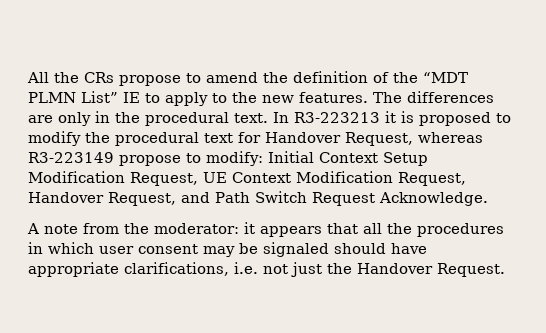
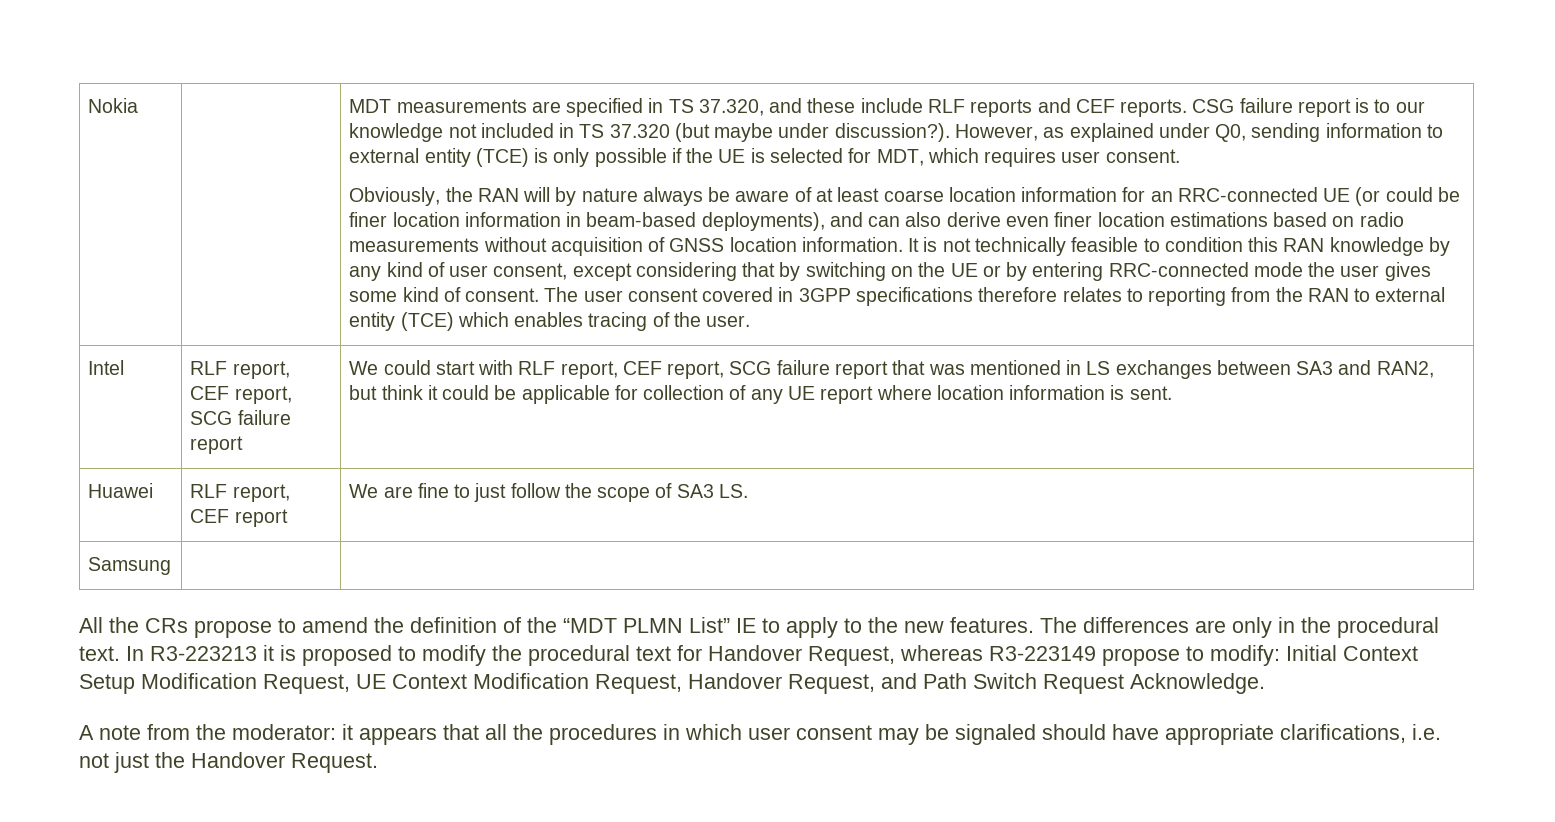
+ Nokia | | MDT measurements are specified in TS 37.320, and these include RLF reports and CEF reports. CSG failure report is to our knowledge not included in TS 37.320 (but maybe under discussion?). However, as explained under Q0, sending information to external entity (TCE) is only possible if the UE is selected for MDT, which requires user consent.
+ Obviously, the RAN will by nature always be aware of at least coarse location information for an RRC-connected UE (or could be finer location information in beam-based deployments), and can also derive even finer location estimations based on radio measurements without acquisition of GNSS location information. It is not technically feasible to condition this RAN knowledge by any kind of user consent, except considering that by switching on the UE or by entering RRC-connected mode the user gives some kind of consent. The user consent covered in 3GPP specifications therefore relates to reporting from the RAN to external entity (TCE) which enables tracing of the user.
+ Intel | RLF report, CEF report, SCG failure report | We could start with RLF report, CEF report, SCG failure report that was mentioned in LS exchanges between SA3 and RAN2, but think it could be applicable for collection of any UE report where location information is sent.
+ Huawei | RLF report, CEF report | We are fine to just follow the scope of SA3 LS.
+ Samsung | |

